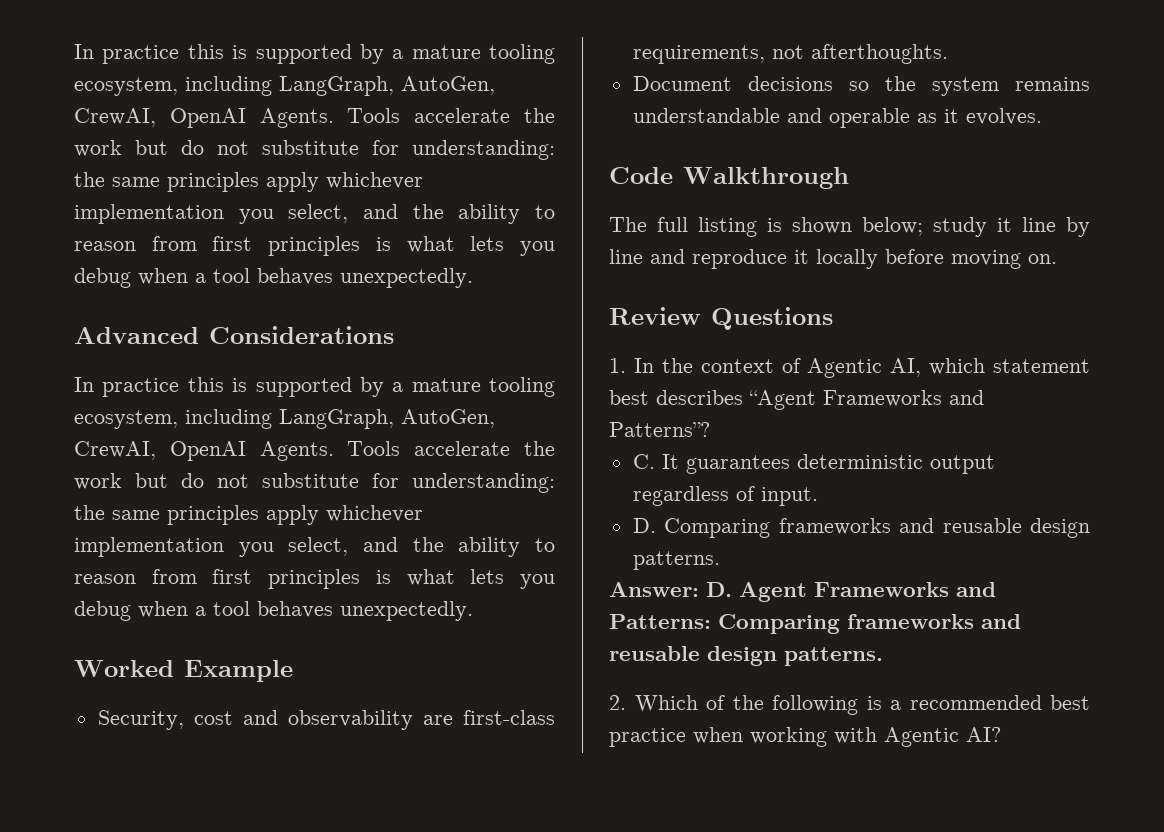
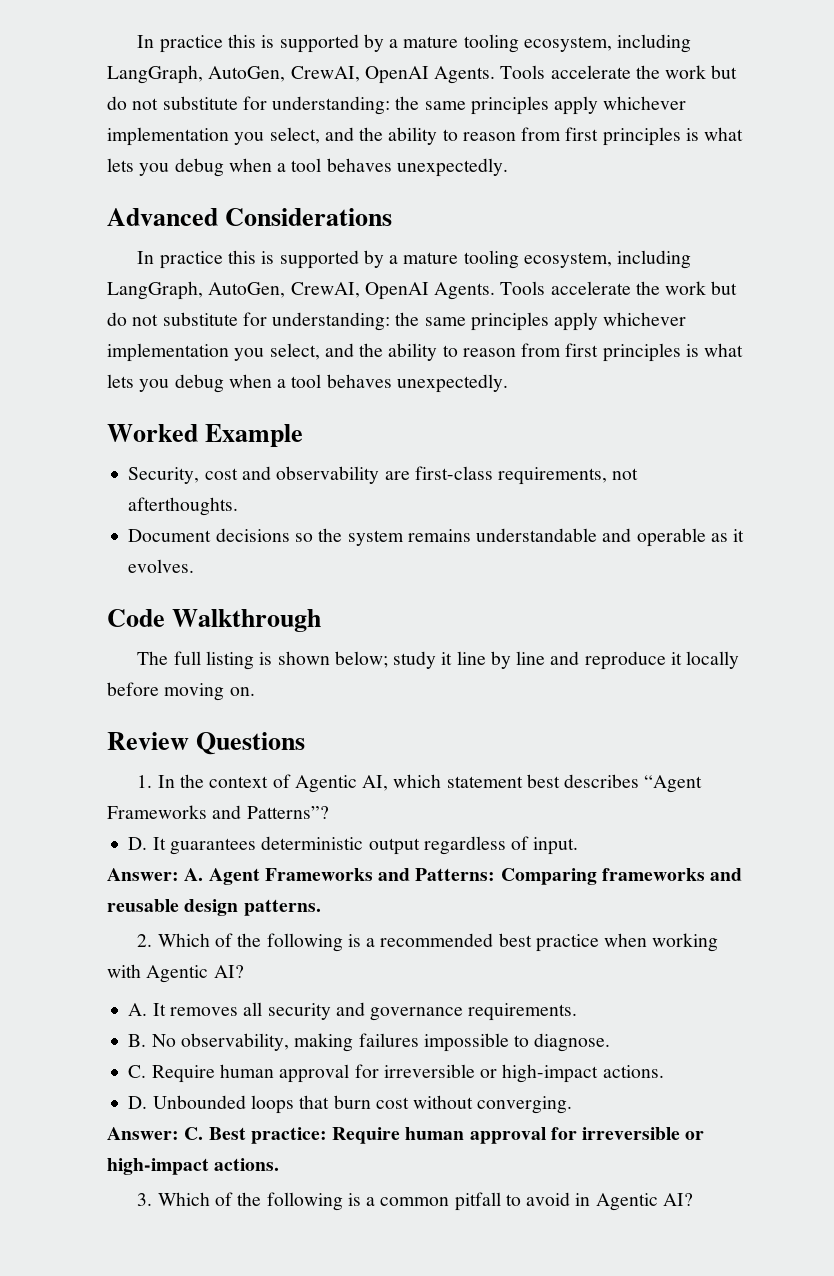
- C. It guarantees deterministic output regardless of input.
+ D. It guarantees deterministic output regardless of input.
- D. Comparing frameworks and reusable design patterns.
- Answer: D. Agent Frameworks and Patterns: Comparing frameworks and reusable design patterns.
+ Answer: A. Agent Frameworks and Patterns: Comparing frameworks and reusable design patterns.
+ A. It removes all security and governance requirements.
+ B. No observability, making failures impossible to diagnose.
+ C. Require human approval for irreversible or high-impact actions.
+ D. Unbounded loops that burn cost without converging.
+ Answer: C. Best practice: Require human approval for irreversible or high-impact actions.
+ 3. Which of the following is a common pitfall to avoid in Agentic AI?

